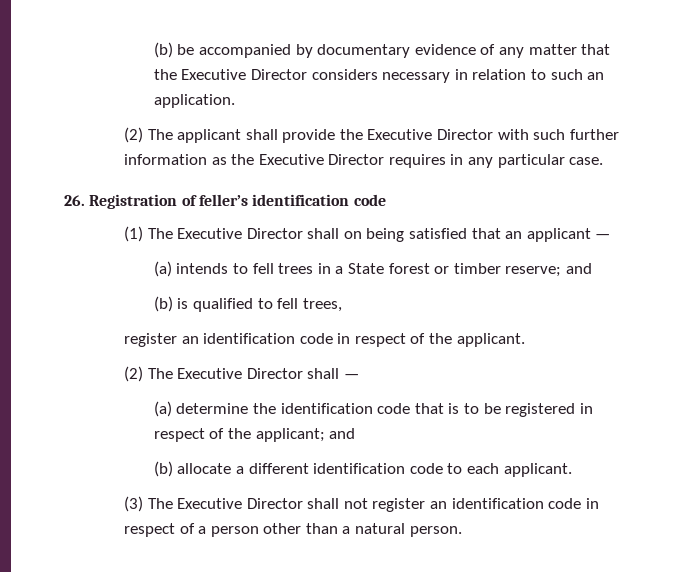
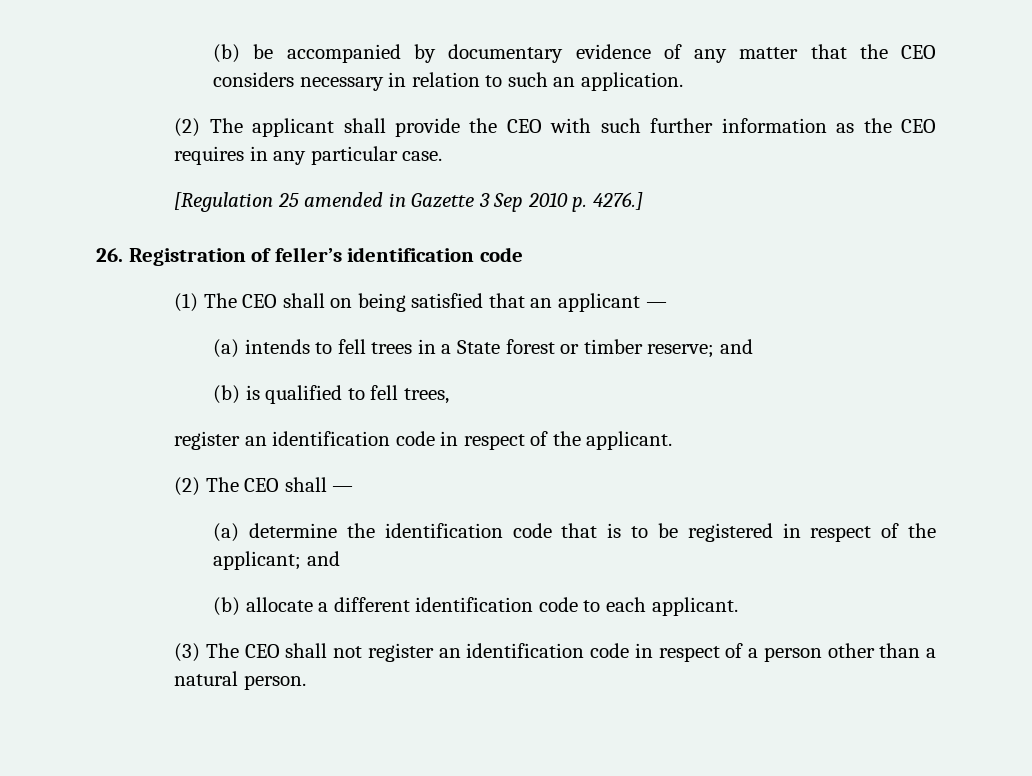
- (b) be accompanied by documentary evidence of any matter that the Executive Director considers necessary in relation to such an application.
+ (b) be accompanied by documentary evidence of any matter that the CEO considers necessary in relation to such an application.
- (2) The applicant shall provide the Executive Director with such further information as the Executive Director requires in any particular case.
+ (2) The applicant shall provide the CEO with such further information as the CEO requires in any particular case.
+ [Regulation 25 amended in Gazette 3 Sep 2010 p. 4276.]
- (1) The Executive Director shall on being satisfied that an applicant —
+ (1) The CEO shall on being satisfied that an applicant —
- (2) The Executive Director shall —
+ (2) The CEO shall —
- (3) The Executive Director shall not register an identification code in respect of a person other than a natural person.
+ (3) The CEO shall not register an identification code in respect of a person other than a natural person.

